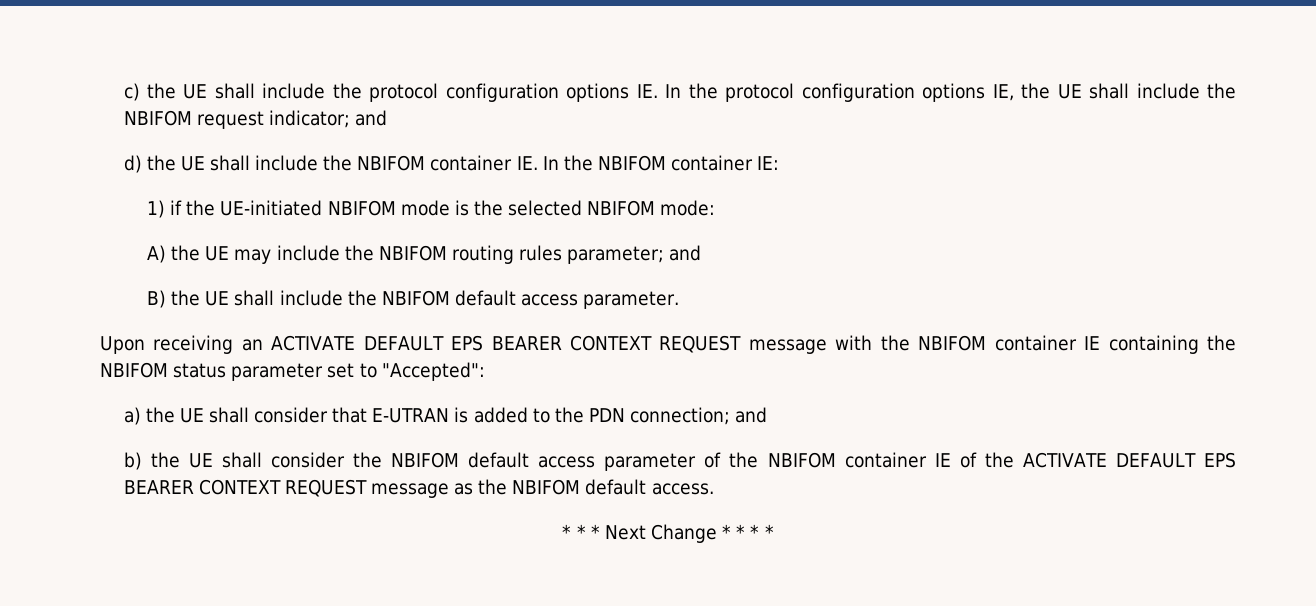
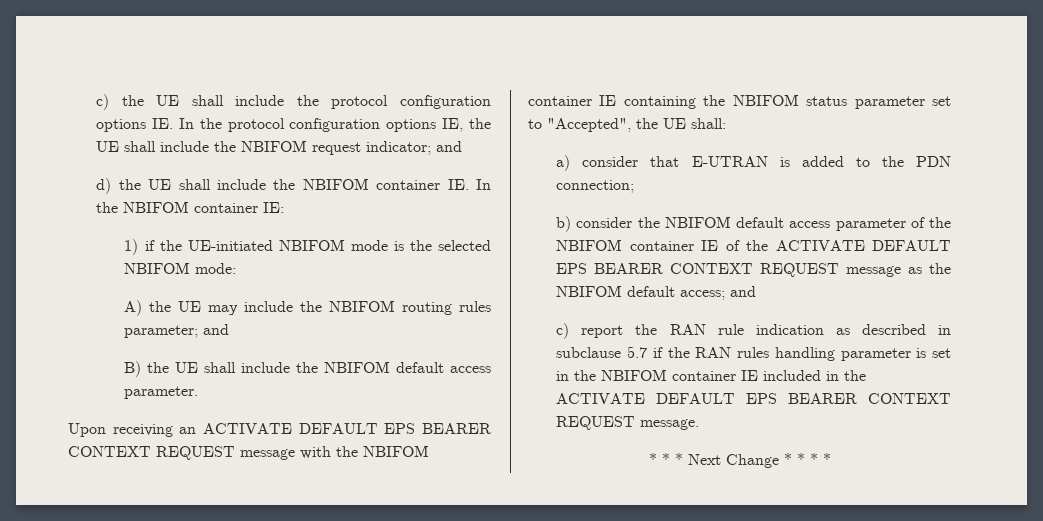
- Upon receiving an ACTIVATE DEFAULT EPS BEARER CONTEXT REQUEST message with the NBIFOM container IE containing the NBIFOM status parameter set to "Accepted":
- a) the UE shall consider that E-UTRAN is added to the PDN connection; and
+ Upon receiving an ACTIVATE DEFAULT EPS BEARER CONTEXT REQUEST message with the NBIFOM container IE containing the NBIFOM status parameter set to "Accepted", the UE shall:
+ a) consider that E-UTRAN is added to the PDN connection;
- b) the UE shall consider the NBIFOM default access parameter of the NBIFOM container IE of the ACTIVATE DEFAULT EPS BEARER CONTEXT REQUEST message as the NBIFOM default access.
+ b) consider the NBIFOM default access parameter of the NBIFOM container IE of the ACTIVATE DEFAULT EPS BEARER CONTEXT REQUEST message as the NBIFOM default access; and
+ c) report the RAN rule indication as described in subclause 5.7 if the RAN rules handling parameter is set in the NBIFOM container IE included in the ACTIVATE DEFAULT EPS BEARER CONTEXT REQUEST message.

